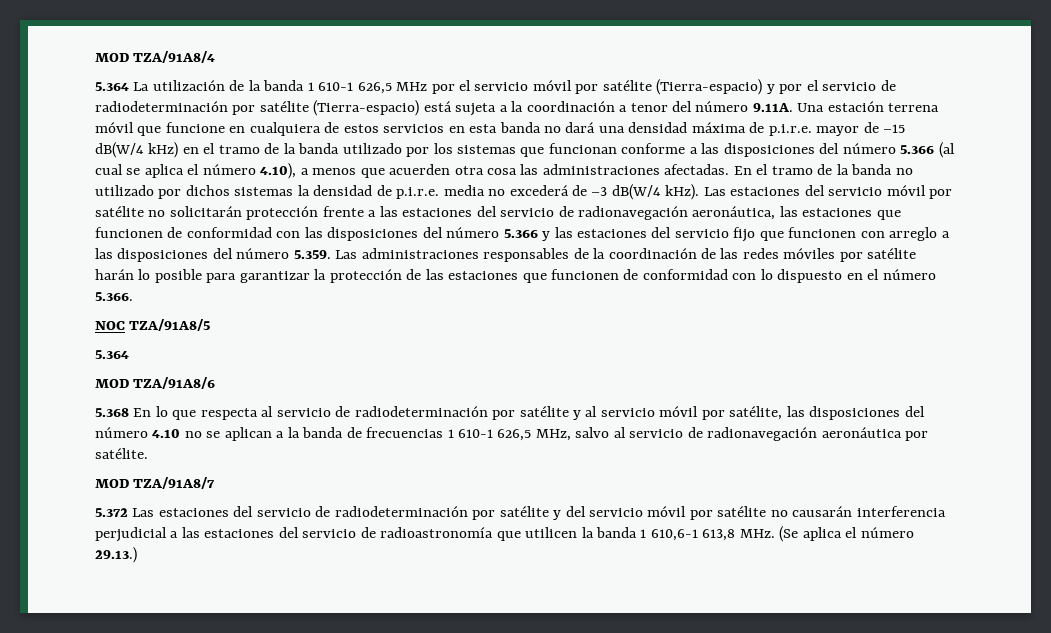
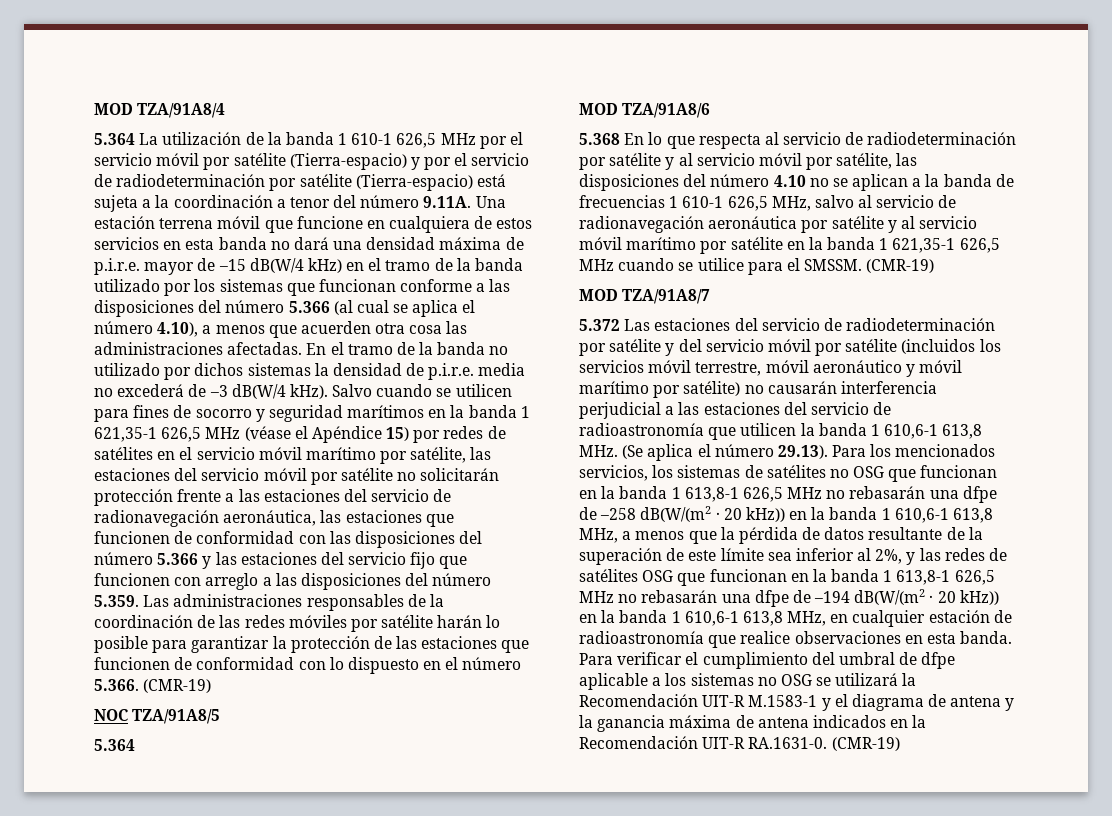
- Las estaciones del servicio móvil por satélite no solicitarán protección frente a las estaciones del servicio de radionavegación aeronáutica, las estaciones que funcionen de conformidad con las disposiciones del número 5.366 y las estaciones del servicio fijo que funcionen con arreglo a las disposiciones del número 5.359. Las administraciones responsables de la coordinación de las redes móviles por satélite harán lo posible para garantizar la protección de las estaciones que funcionen de conformidad con lo dispuesto en el número 5.366.
+ Salvo cuando se utilicen para fines de socorro y seguridad marítimos en la banda 1 621,35-1 626,5 MHz (véase el Apéndice 15) por redes de satélites en el servicio móvil marítimo por satélite, las estaciones del servicio móvil por satélite no solicitarán protección frente a las estaciones del servicio de radionavegación aeronáutica, las estaciones que funcionen de conformidad con las disposiciones del número 5.366 y las estaciones del servicio fijo que funcionen con arreglo a las disposiciones del número 5.359. Las administraciones responsables de la coordinación de las redes móviles por satélite harán lo posible para garantizar la protección de las estaciones que funcionen de conformidad con lo dispuesto en el número 5.366. (CMR-19)
- 5.368 En lo que respecta al servicio de radiodeterminación por satélite y al servicio móvil por satélite, las disposiciones del número 4.10 no se aplican a la banda de frecuencias 1 610-1 626,5 MHz, salvo al servicio de radionavegación aeronáutica por satélite.
+ 5.368 En lo que respecta al servicio de radiodeterminación por satélite y al servicio móvil por satélite, las disposiciones del número 4.10 no se aplican a la banda de frecuencias 1 610-1 626,5 MHz, salvo al servicio de radionavegación aeronáutica por satélite y al servicio móvil marítimo por satélite en la banda 1 621,35-1 626,5 MHz cuando se utilice para el SMSSM. (CMR-19)
- 5.372 Las estaciones del servicio de radiodeterminación por satélite y del servicio móvil por satélite no causarán interferencia perjudicial a las estaciones del servicio de radioastronomía que utilicen la banda 1 610,6-1 613,8 MHz. (Se aplica el número 29.13.)
+ 5.372 Las estaciones del servicio de radiodeterminación por satélite y del servicio móvil por satélite (incluidos los servicios móvil terrestre, móvil aeronáutico y móvil marítimo por satélite) no causarán interferencia perjudicial a las estaciones del servicio de radioastronomía que utilicen la banda 1 610,6-1 613,8 MHz. (Se aplica el número 29.13). Para los mencionados servicios, los sistemas de satélites no OSG que funcionan en la banda 1 613,8-1 626,5 MHz no rebasarán una dfpe de –258 dB(W/(m2 · 20 kHz)) en la banda 1 610,6-1 613,8 MHz, a menos que la pérdida de datos resultante de la superación de este límite sea inferior al 2%, y las redes de satélites OSG que funcionan en la banda 1 613,8-1 626,5 MHz no rebasarán una dfpe de –194 dB(W/(m2 · 20 kHz)) en la banda 1 610,6-1 613,8 MHz, en cualquier estación de radioastronomía que realice observaciones en esta banda. Para verificar el cumplimiento del umbral de dfpe aplicable a los sistemas no OSG se utilizará la Recomendación UIT-R M.1583-1 y el diagrama de antena y la ganancia máxima de antena indicados en la Recomendación UIT-R RA.1631-0. (CMR-19)

